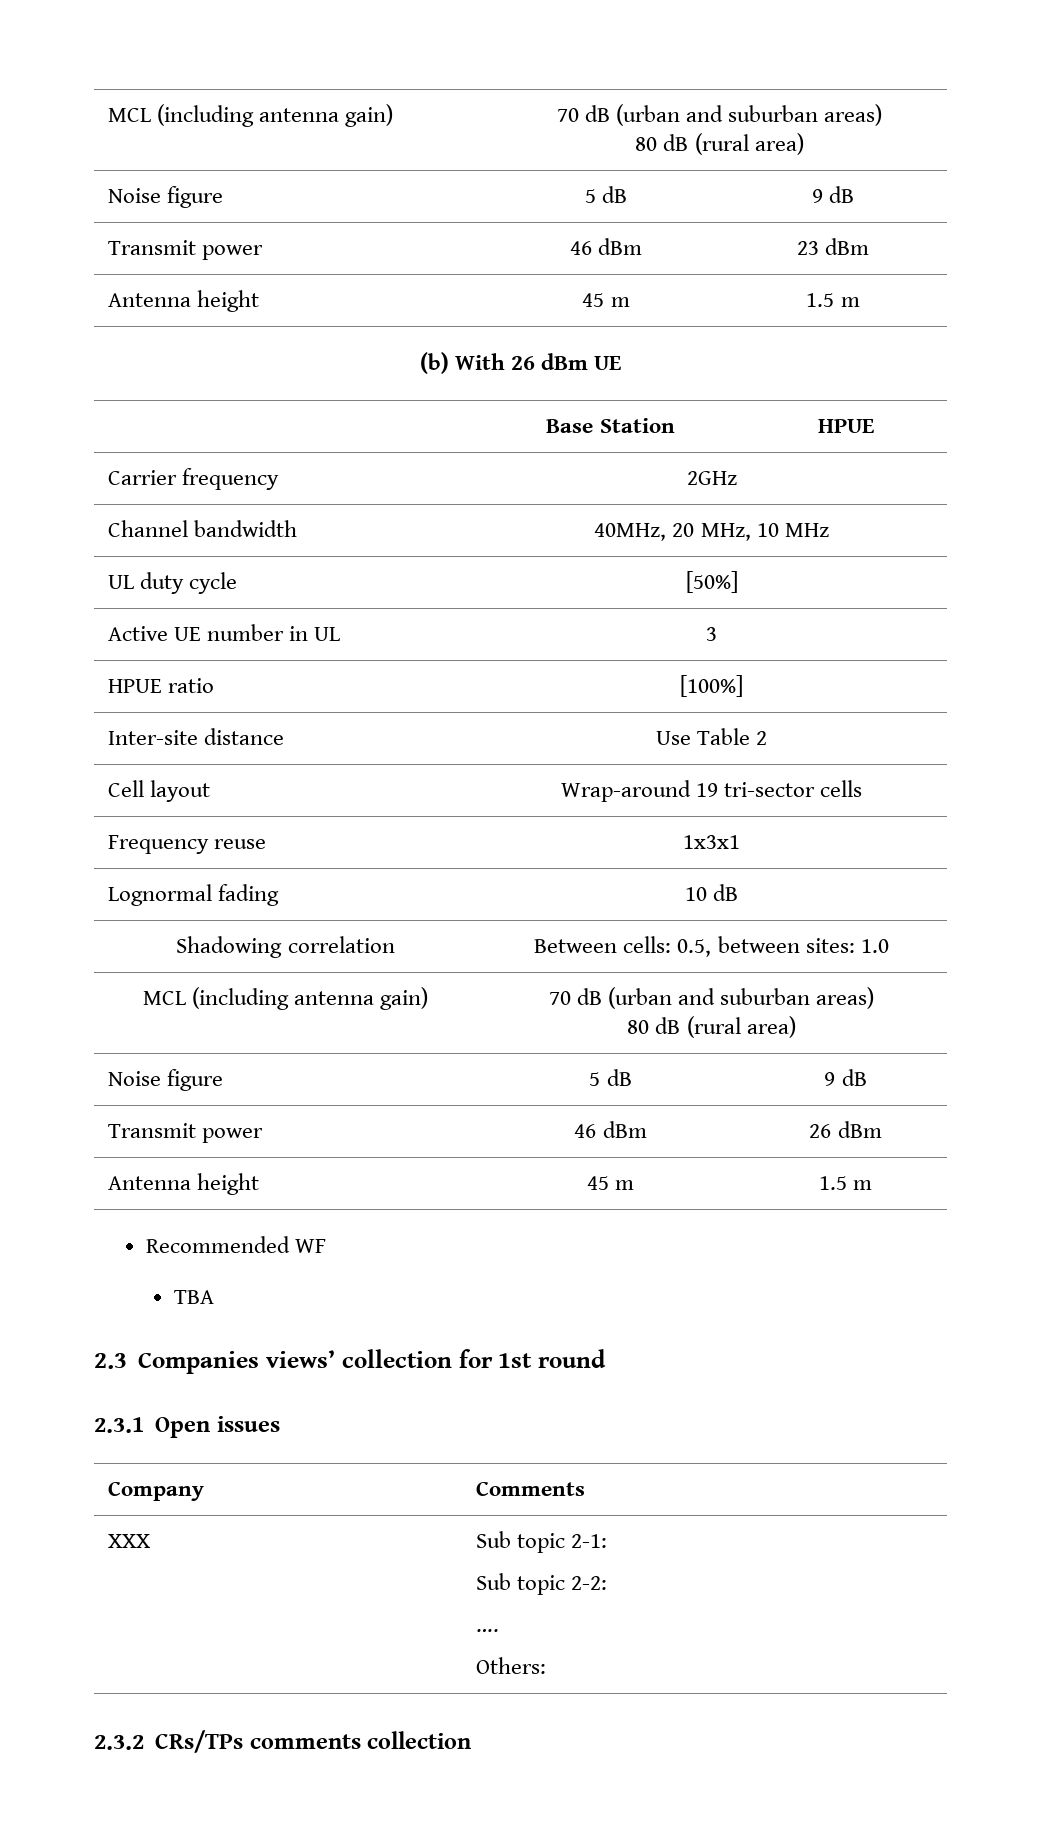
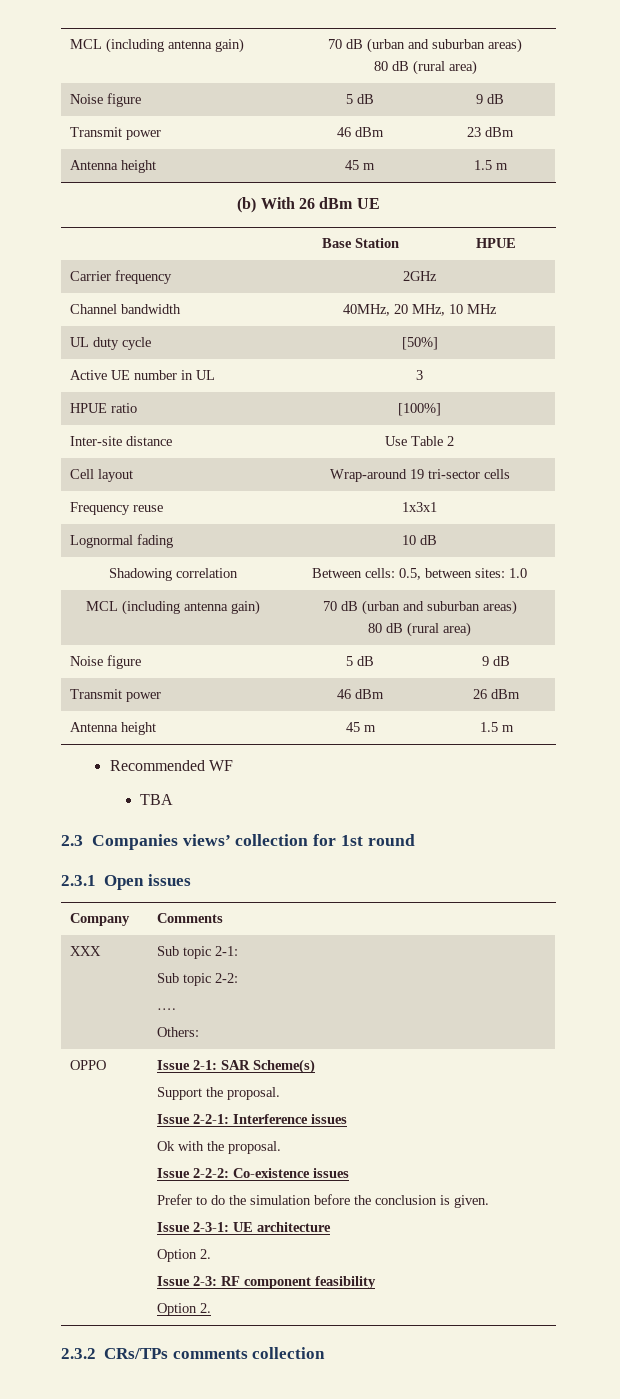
+ OPPO | Issue 2-1: SAR Scheme(s)
+ Support the proposal.
+ Issue 2-2-1: Interference issues
+ Ok with the proposal.
+ Issue 2-2-2: Co-existence issues
+ Prefer to do the simulation before the conclusion is given.
+ Issue 2-3-1: UE architecture
+ Option 2.
+ Issue 2-3: RF component feasibility
+ Option 2.

